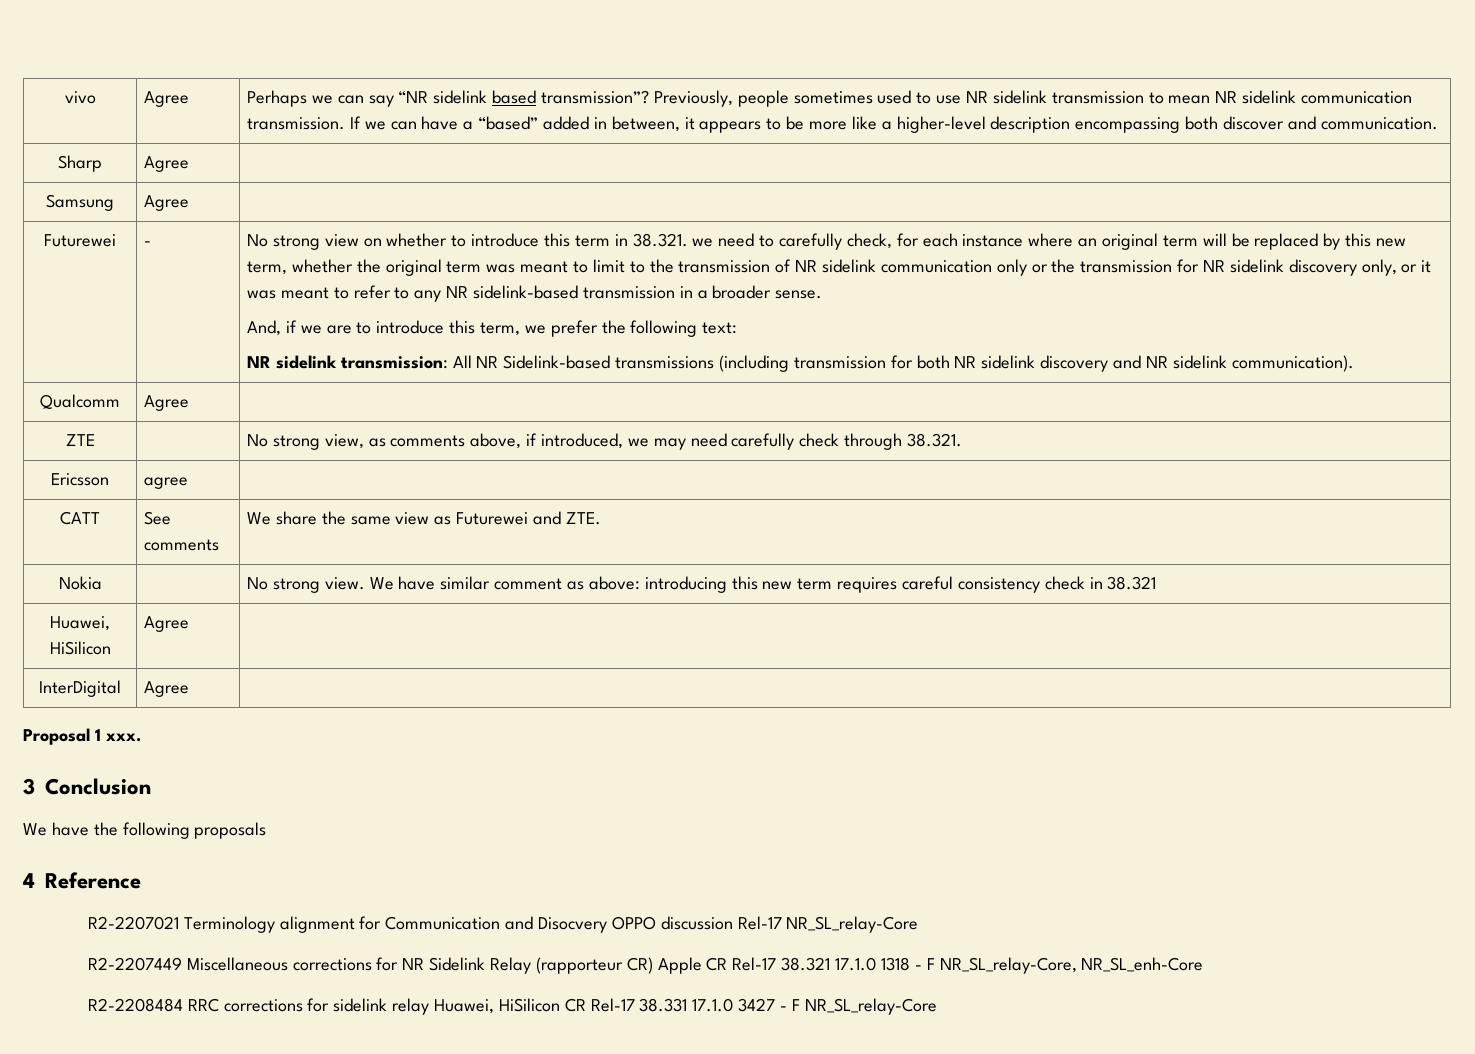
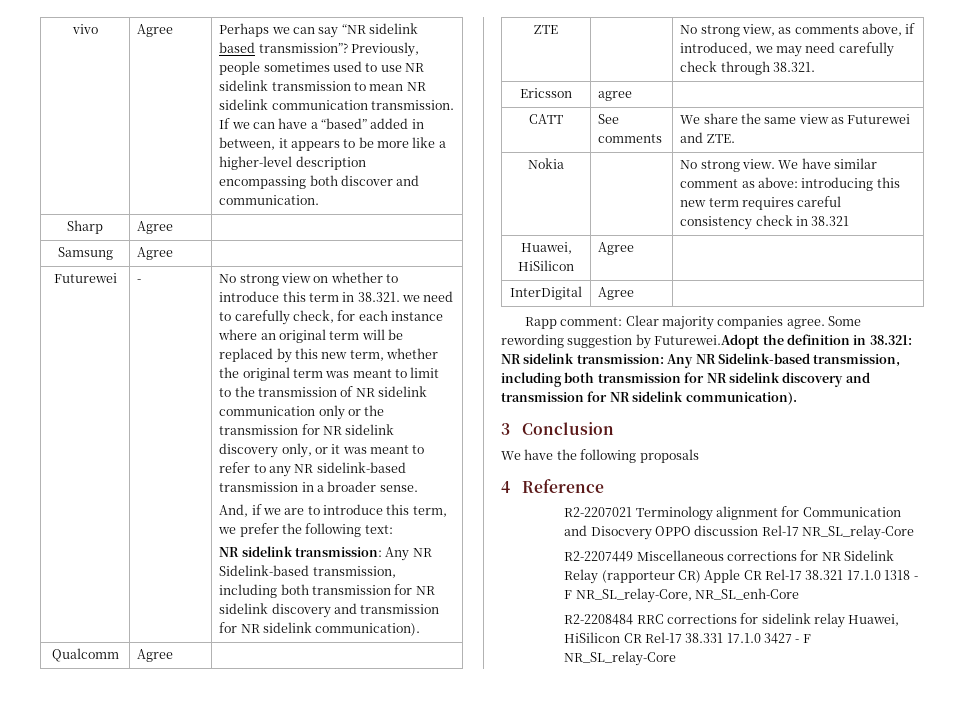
  And, if we are to introduce this term, we prefer the following text:
- NR sidelink transmission: All NR Sidelink-based transmissions (including transmission for both NR sidelink discovery and NR sidelink communication).
+ NR sidelink transmission: Any NR Sidelink-based transmission, including both transmission for NR sidelink discovery and transmission for NR sidelink communication).
- Proposal 1 xxx.
+ Rapp comment: Clear majority companies agree. Some rewording suggestion by Futurewei.Adopt the definition in 38.321: NR sidelink transmission: Any NR Sidelink-based transmission, including both transmission for NR sidelink discovery and transmission for NR sidelink communication).

